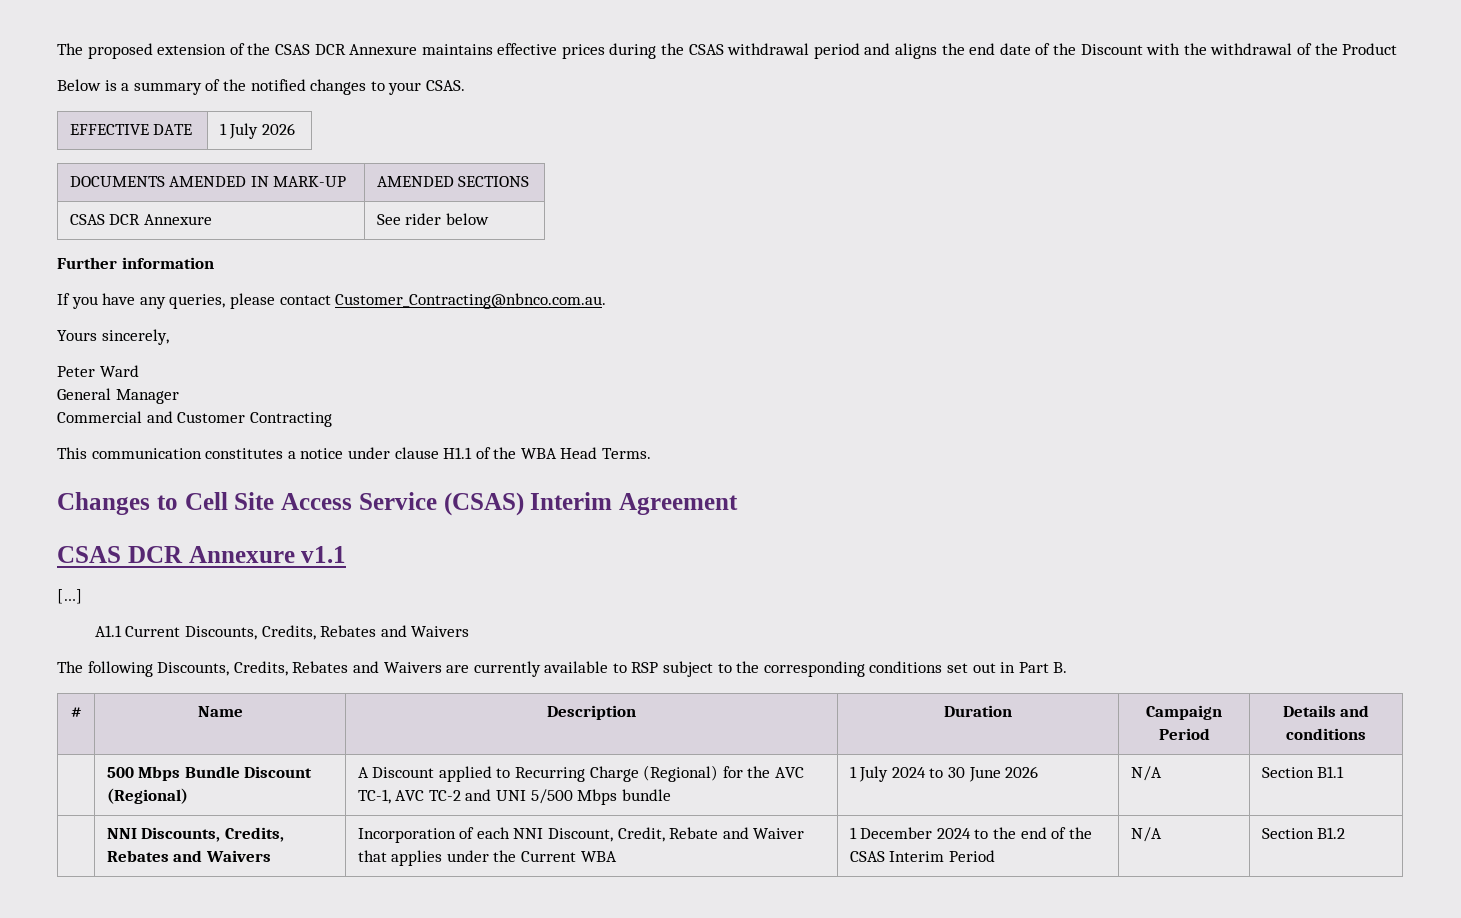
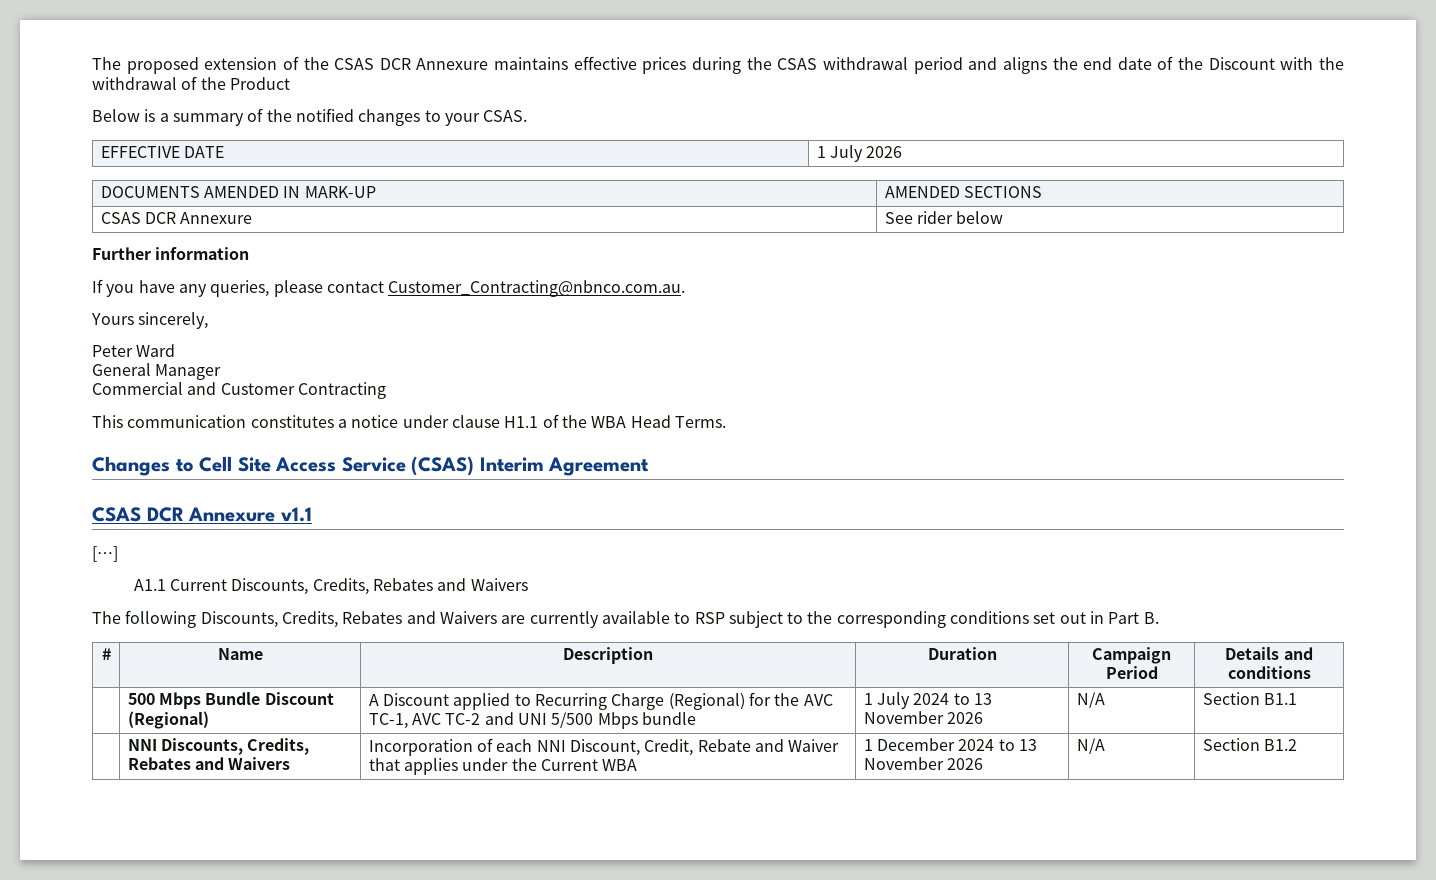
- | 500 Mbps Bundle Discount (Regional) | A Discount applied to Recurring Charge (Regional) for the AVC TC-1, AVC TC-2 and UNI 5/500 Mbps bundle | 1 July 2024 to 30 June 2026 | N/A | Section B1.1
+ | 500 Mbps Bundle Discount (Regional) | A Discount applied to Recurring Charge (Regional) for the AVC TC-1, AVC TC-2 and UNI 5/500 Mbps bundle | 1 July 2024 to 13 November 2026 | N/A | Section B1.1
- | NNI Discounts, Credits, Rebates and Waivers | Incorporation of each NNI Discount, Credit, Rebate and Waiver that applies under the Current WBA | 1 December 2024 to the end of the CSAS Interim Period | N/A | Section B1.2
+ | NNI Discounts, Credits, Rebates and Waivers | Incorporation of each NNI Discount, Credit, Rebate and Waiver that applies under the Current WBA | 1 December 2024 to 13 November 2026 | N/A | Section B1.2

